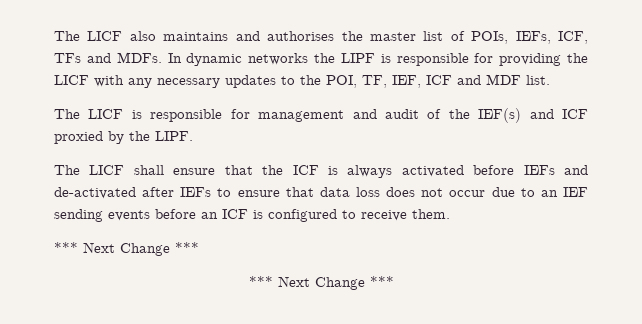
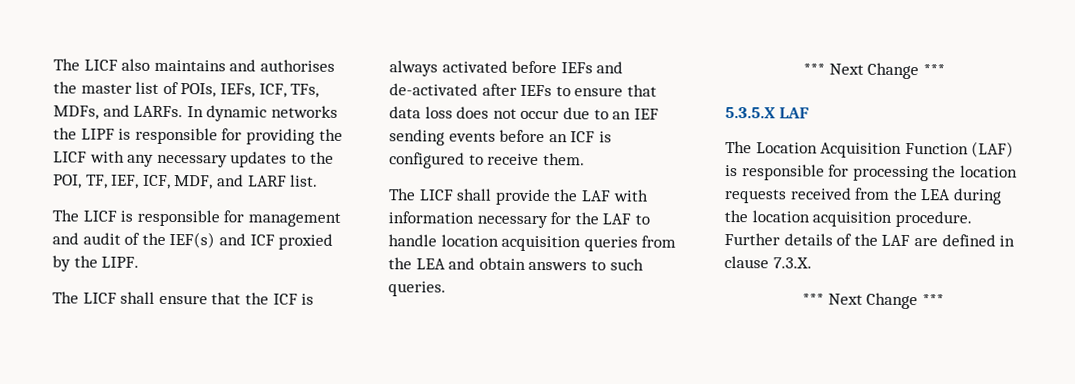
- The LICF also maintains and authorises the master list of POIs, IEFs, ICF, TFs and MDFs.
+ The LICF also maintains and authorises the master list of POIs, IEFs, ICF, TFs, MDFs, and LARFs.
- In dynamic networks the LIPF is responsible for providing the LICF with any necessary updates to the POI, TF, IEF, ICF and MDF list.
+ In dynamic networks the LIPF is responsible for providing the LICF with any necessary updates to the POI, TF, IEF, ICF, MDF, and LARF list.
  The LICF shall ensure that the ICF is always activated before IEFs and de-activated after IEFs to ensure that data loss does not occur due to an IEF sending events before an ICF is configured to receive them.
+ The LICF shall provide the LAF with information necessary for the LAF to handle location acquisition queries from the LEA and obtain answers to such queries.
  *** Next Change ***
+ 5.3.5.X LAF
+ The Location Acquisition Function (LAF) is responsible for processing the location requests received from the LEA during the location acquisition procedure. Further details of the LAF are defined in clause 7.3.X.

